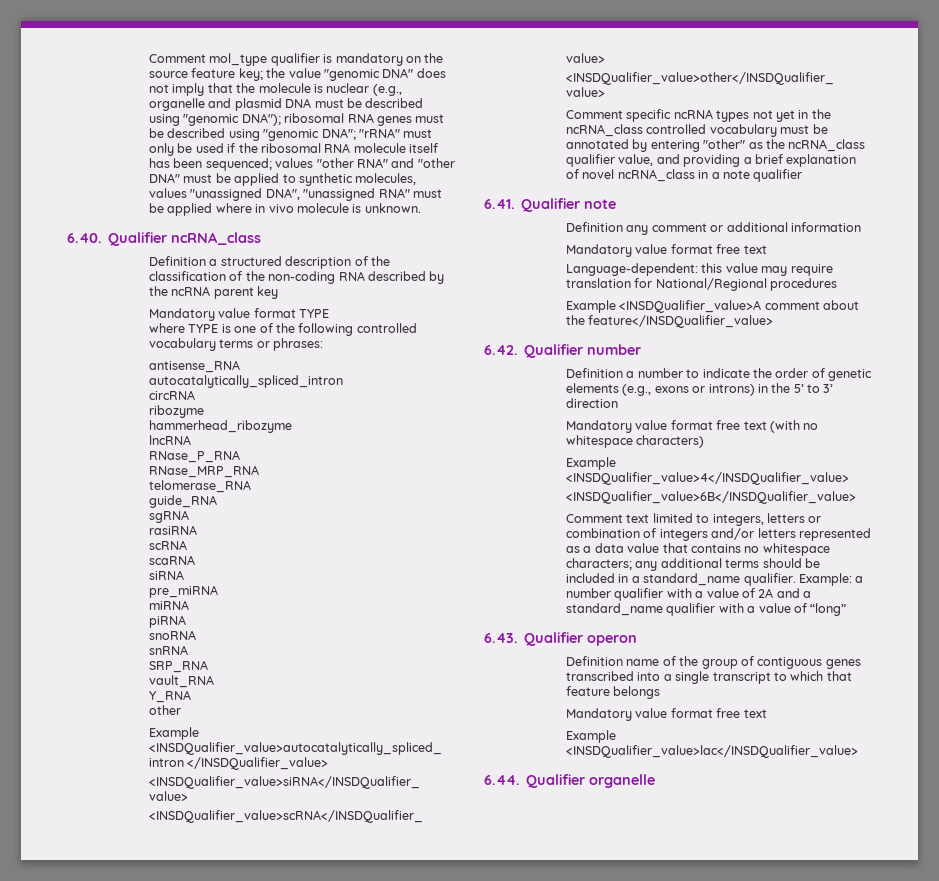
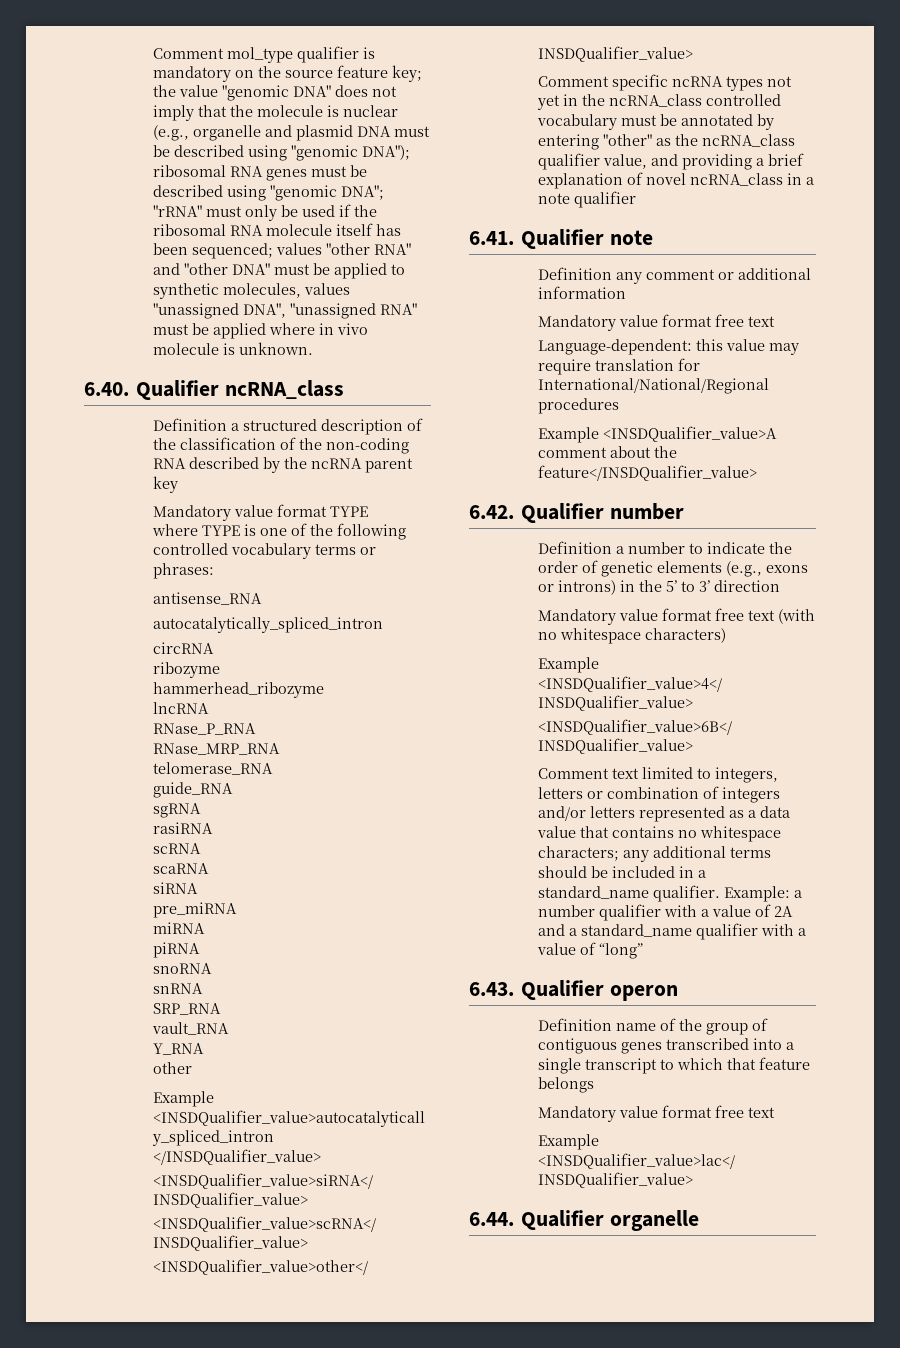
- Language-dependent: this value may require translation for National/Regional procedures
+ Language-dependent: this value may require translation for International/National/Regional procedures

